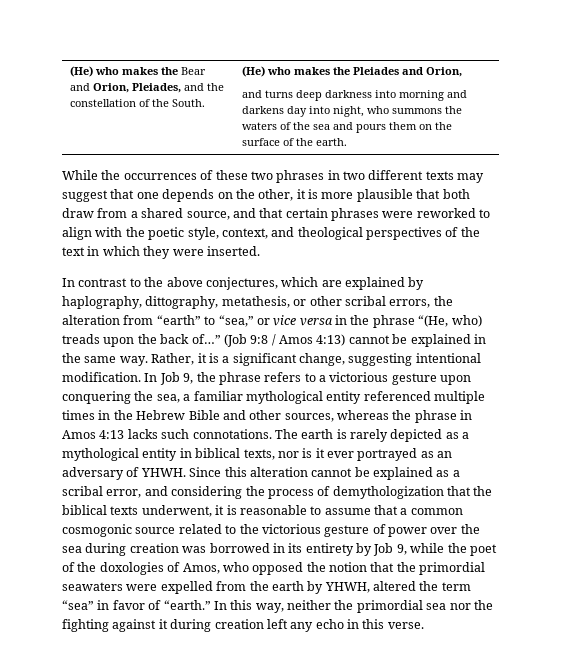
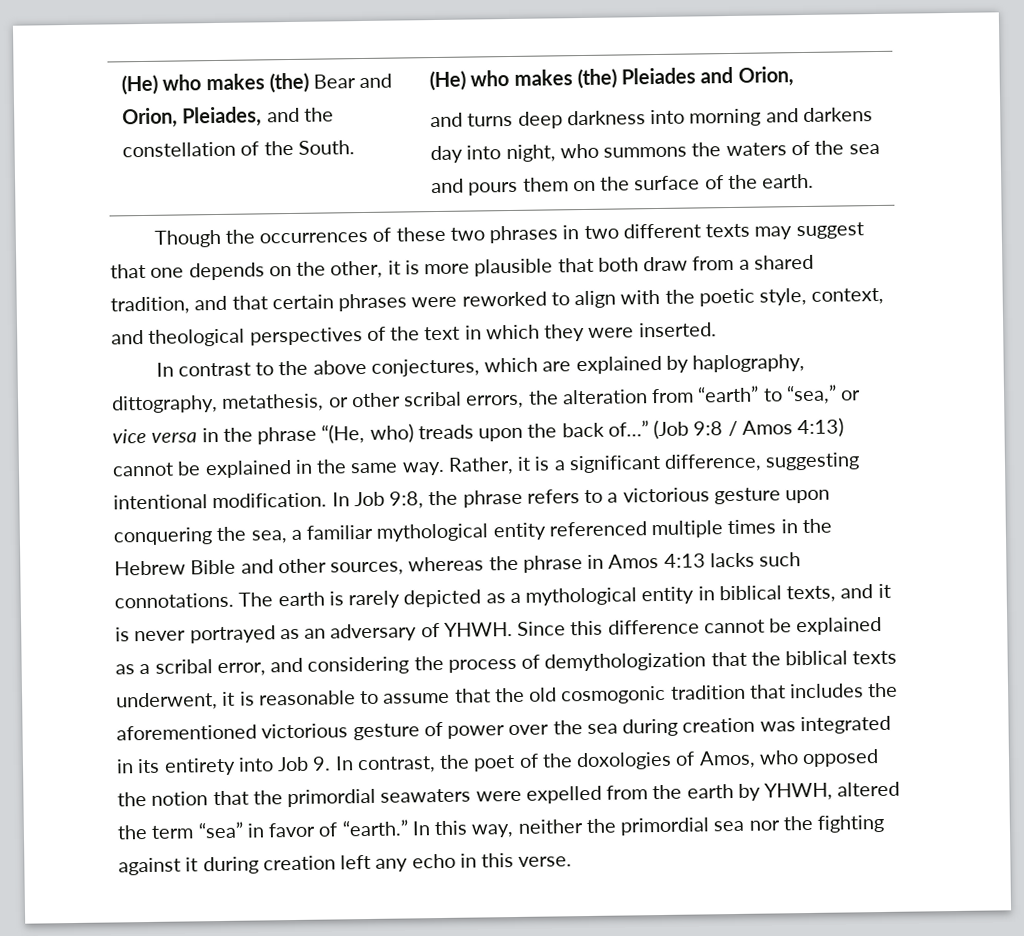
- (He) who makes the Bear and Orion, Pleiades, and the constellation of the South.
+ (He) who makes (the) Bear and Orion, Pleiades, and the constellation of the South.
- (He) who makes the Pleiades and Orion,
+ (He) who makes (the) Pleiades and Orion,
- While the occurrences of these two phrases in two different texts may suggest that one depends on the other, it is more plausible that both draw from a shared source, and that certain phrases were reworked to align with the poetic style, context, and theological perspectives of the text in which they were inserted.
+ Though the occurrences of these two phrases in two different texts may suggest that one depends on the other, it is more plausible that both draw from a shared tradition, and that certain phrases were reworked to align with the poetic style, context, and theological perspectives of the text in which they were inserted.
- Rather, it is a significant change, suggesting intentional modification.
+ Rather, it is a significant difference, suggesting intentional modification.
- In Job 9, the phrase refers to a victorious gesture upon conquering the sea, a familiar mythological entity referenced multiple times in the Hebrew Bible and other sources, whereas the phrase in Amos 4:13 lacks such connotations.
+ In Job 9:8, the phrase refers to a victorious gesture upon conquering the sea, a familiar mythological entity referenced multiple times in the Hebrew Bible and other sources, whereas the phrase in Amos 4:13 lacks such connotations.
- The earth is rarely depicted as a mythological entity in biblical texts, nor is it ever portrayed as an adversary of YHWH.
+ The earth is rarely depicted as a mythological entity in biblical texts, and it is never portrayed as an adversary of YHWH.
- Since this alteration cannot be explained as a scribal error, and considering the process of demythologization that the biblical texts underwent, it is reasonable to assume that a common cosmogonic source related to the victorious gesture of power over the sea during creation was borrowed in its entirety by Job 9, while the poet of the doxologies of Amos, who opposed the notion that the primordial seawaters were expelled from the earth by YHWH, altered the term “sea” in favor of “earth.”
+ Since this difference cannot be explained as a scribal error, and considering the process of demythologization that the biblical texts underwent, it is reasonable to assume that the old cosmogonic tradition that includes the aforementioned victorious gesture of power over the sea during creation was integrated in its entirety into Job 9. In contrast, the poet of the doxologies of Amos, who opposed the notion that the primordial seawaters were expelled from the earth by YHWH, altered the term “sea” in favor of “earth.”

